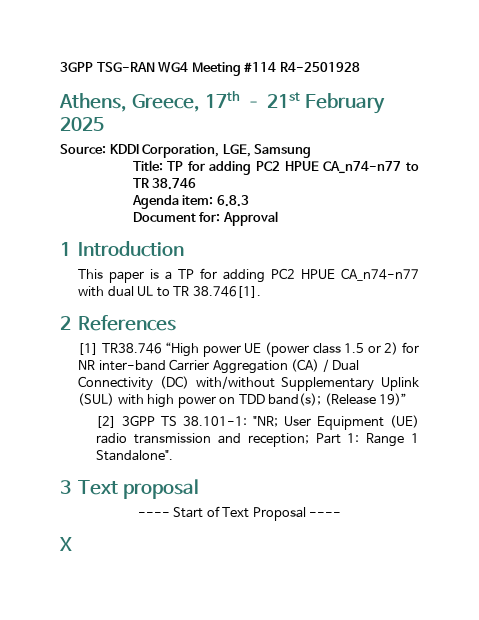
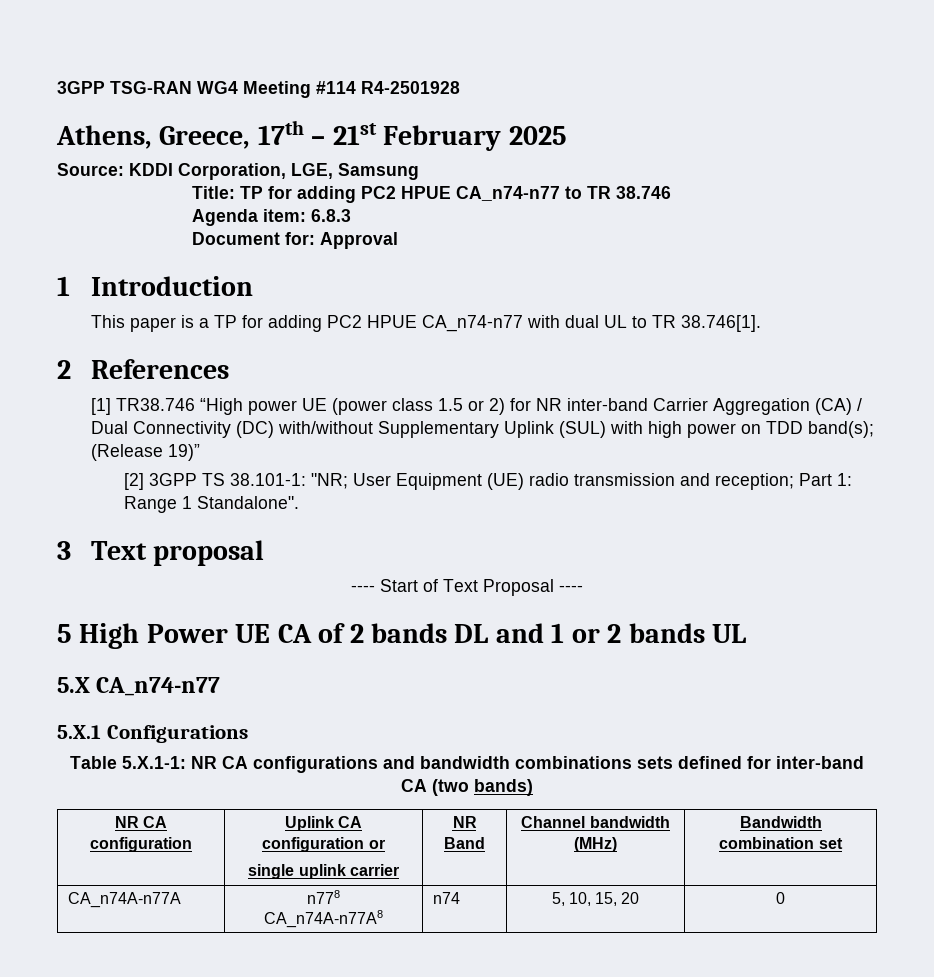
- X
+ 5 High Power UE CA of 2 bands DL and 1 or 2 bands UL
+ 5.X CA_n74-n77
+ 5.X.1 Configurations
+ Table 5.X.1-1: NR CA configurations and bandwidth combinations sets defined for inter-band CA (two bands)
+ NR CA configuration | Uplink CA configuration or
+ single uplink carrier | NR Band | Channel bandwidth (MHz) | Bandwidth combination set
+ CA_n74A-n77A | n778
+ CA_n74A-n77A8 | n74 | 5, 10, 15, 20 | 0

